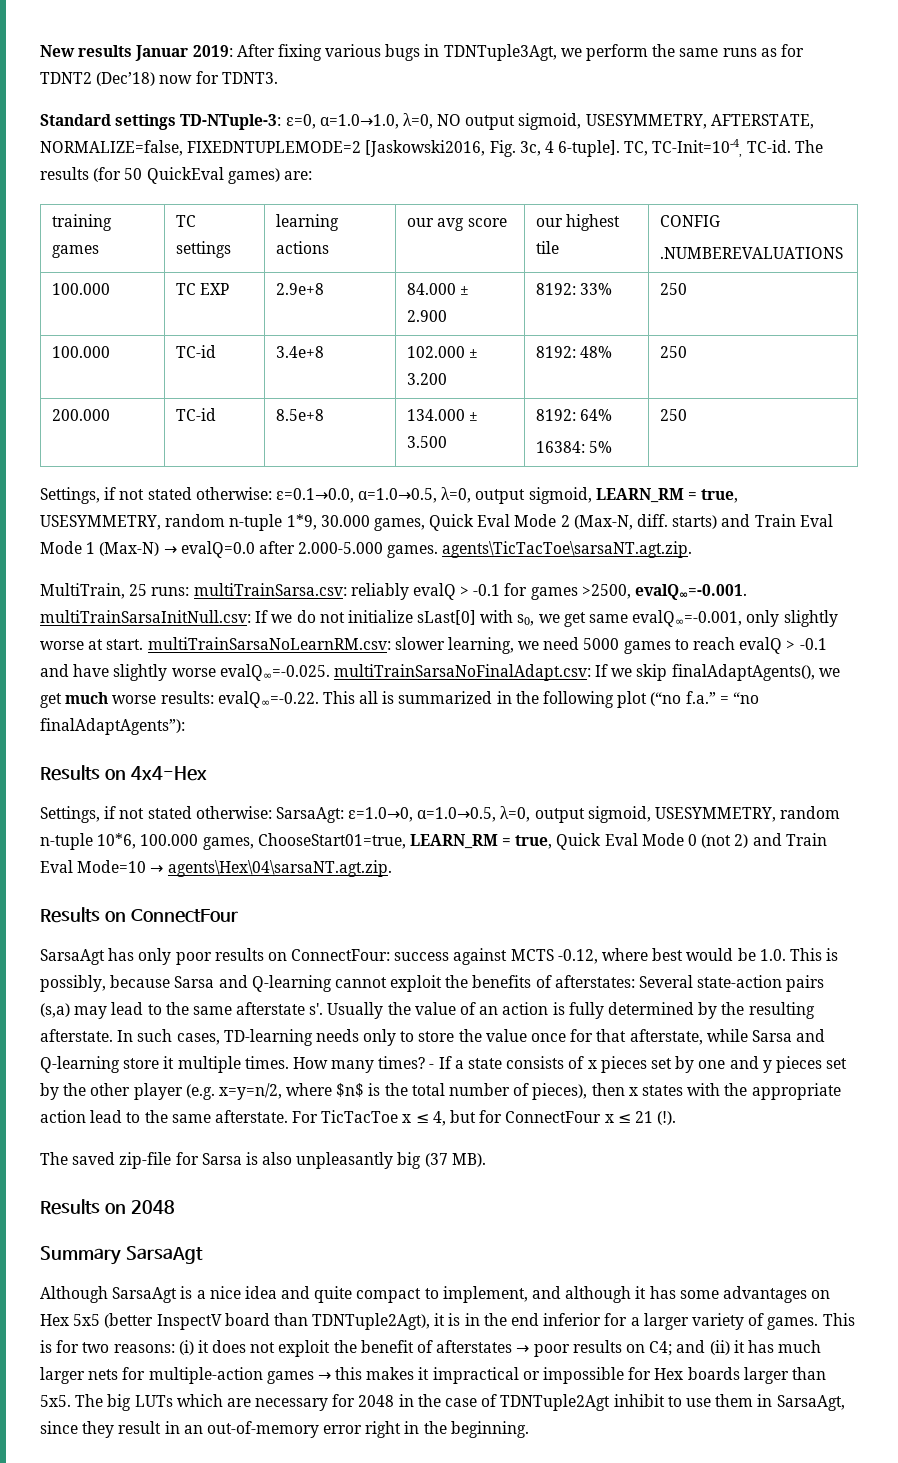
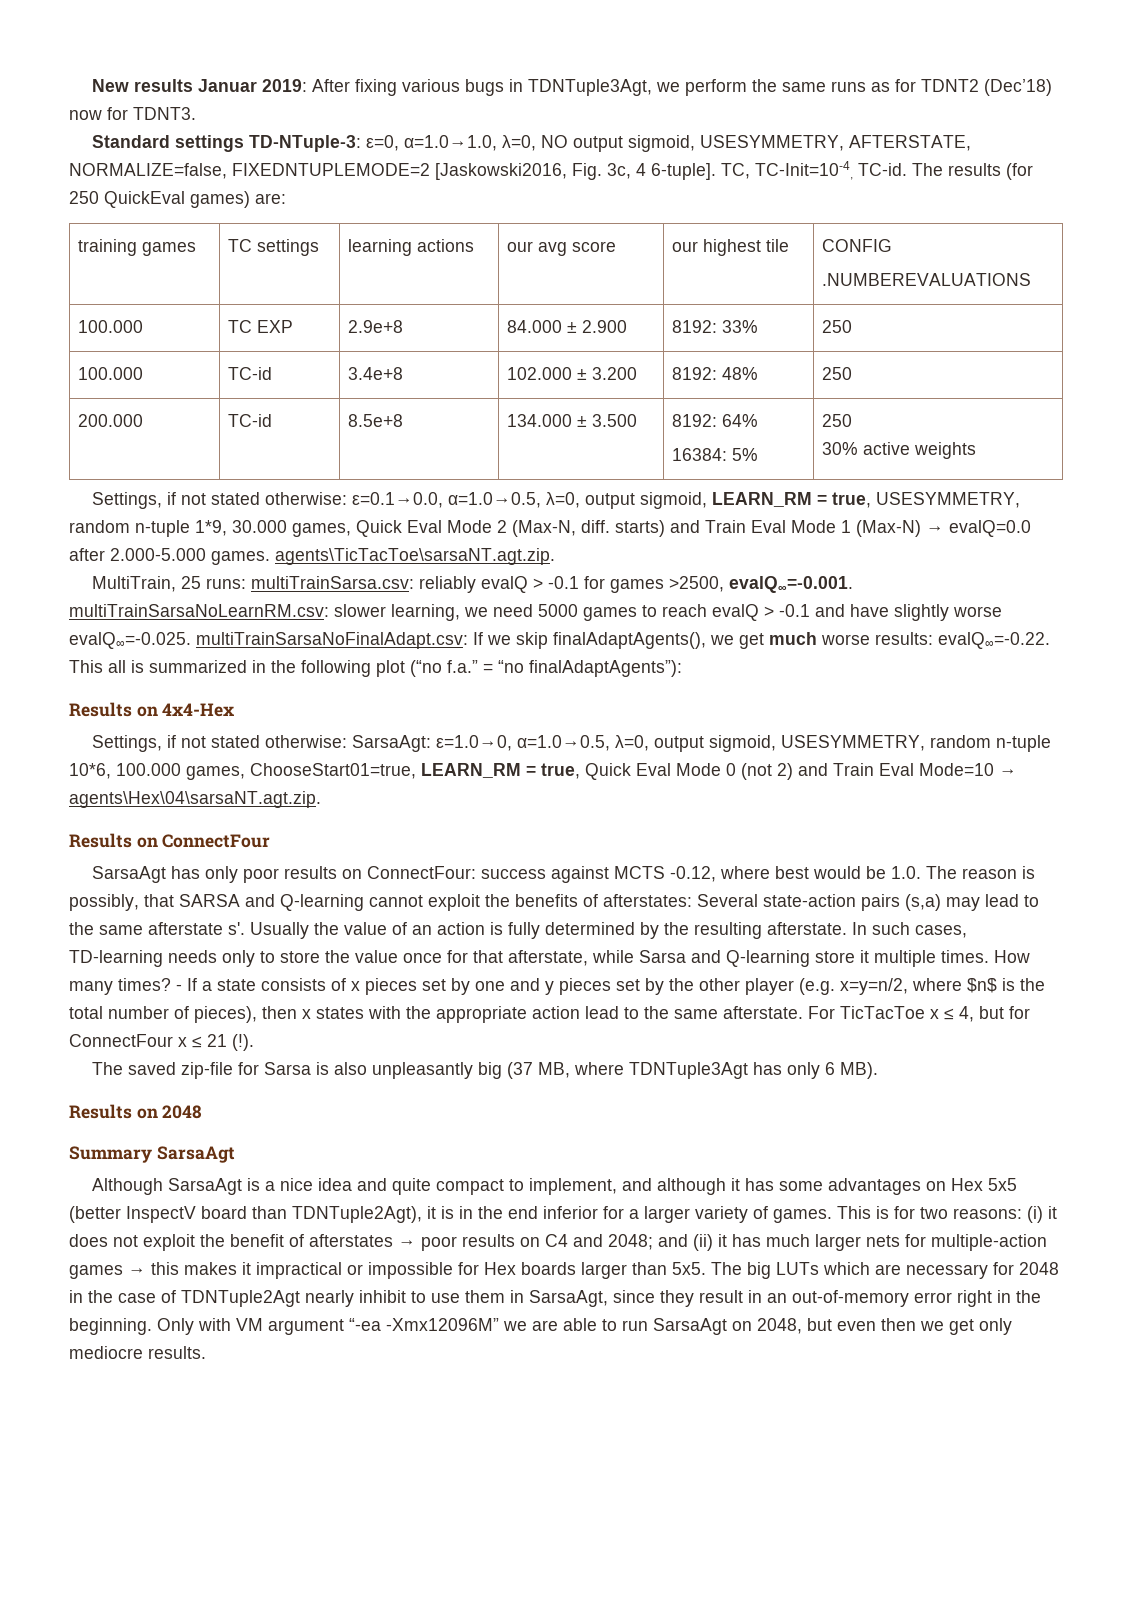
- The results (for 50 QuickEval games) are:
+ The results (for 250 QuickEval games) are:
  200.000 | TC-id | 8.5e+8 | 134.000 ± 3.500 | 8192: 64%
  16384: 5% | 250
+ 30% active weights
- MultiTrain, 25 runs: multiTrainSarsa.csv: reliably evalQ > -0.1 for games >2500, evalQ∞=-0.001. multiTrainSarsaInitNull.csv: If we do not initialize sLast[0] with s0, we get same evalQ∞=-0.001, only slightly worse at start. multiTrainSarsaNoLearnRM.csv: slower learning, we need 5000 games to reach evalQ > -0.1 and have slightly worse evalQ∞=-0.025. multiTrainSarsaNoFinalAdapt.csv: If we skip finalAdaptAgents(), we get much worse results: evalQ∞=-0.22. This all is summarized in the following plot (“no f.a.” = “no finalAdaptAgents”):
+ MultiTrain, 25 runs: multiTrainSarsa.csv: reliably evalQ > -0.1 for games >2500, evalQ∞=-0.001. multiTrainSarsaNoLearnRM.csv: slower learning, we need 5000 games to reach evalQ > -0.1 and have slightly worse evalQ∞=-0.025. multiTrainSarsaNoFinalAdapt.csv: If we skip finalAdaptAgents(), we get much worse results: evalQ∞=-0.22. This all is summarized in the following plot (“no f.a.” = “no finalAdaptAgents”):
- SarsaAgt has only poor results on ConnectFour: success against MCTS -0.12, where best would be 1.0. This is possibly, because Sarsa and Q-learning cannot exploit the benefits of afterstates: Several state-action pairs (s,a) may lead to the same afterstate s'.
+ SarsaAgt has only poor results on ConnectFour: success against MCTS -0.12, where best would be 1.0. The reason is possibly, that SARSA and Q-learning cannot exploit the benefits of afterstates: Several state-action pairs (s,a) may lead to the same afterstate s'.
- The saved zip-file for Sarsa is also unpleasantly big (37 MB).
+ The saved zip-file for Sarsa is also unpleasantly big (37 MB, where TDNTuple3Agt has only 6 MB).
- This is for two reasons: (i) it does not exploit the benefit of afterstates → poor results on C4; and (ii) it has much larger nets for multiple-action games → this makes it impractical or impossible for Hex boards larger than 5x5.
+ This is for two reasons: (i) it does not exploit the benefit of afterstates → poor results on C4 and 2048; and (ii) it has much larger nets for multiple-action games → this makes it impractical or impossible for Hex boards larger than 5x5.
- The big LUTs which are necessary for 2048 in the case of TDNTuple2Agt inhibit to use them in SarsaAgt, since they result in an out-of-memory error right in the beginning.
+ The big LUTs which are necessary for 2048 in the case of TDNTuple2Agt nearly inhibit to use them in SarsaAgt, since they result in an out-of-memory error right in the beginning.
+ Only with VM argument “-ea -Xmx12096M” we are able to run SarsaAgt on 2048, but even then we get only mediocre results.

